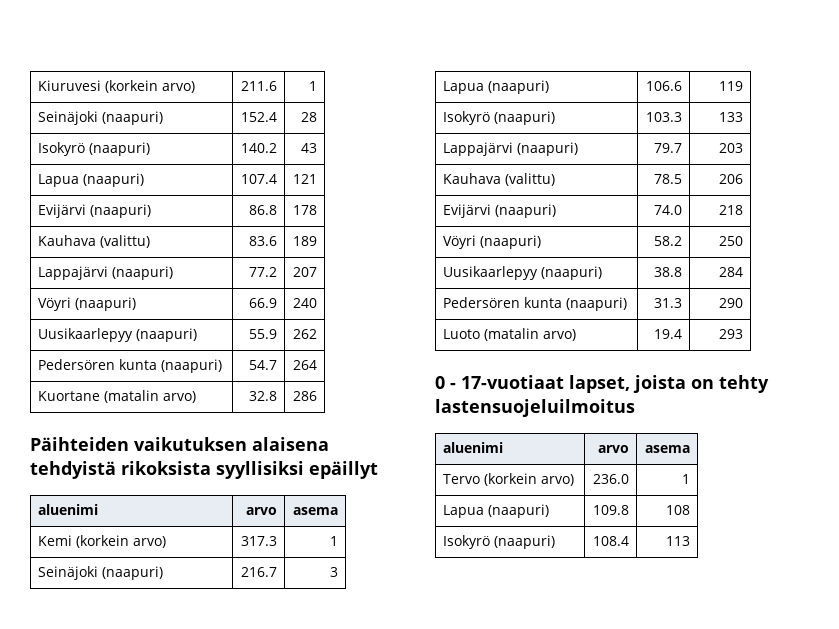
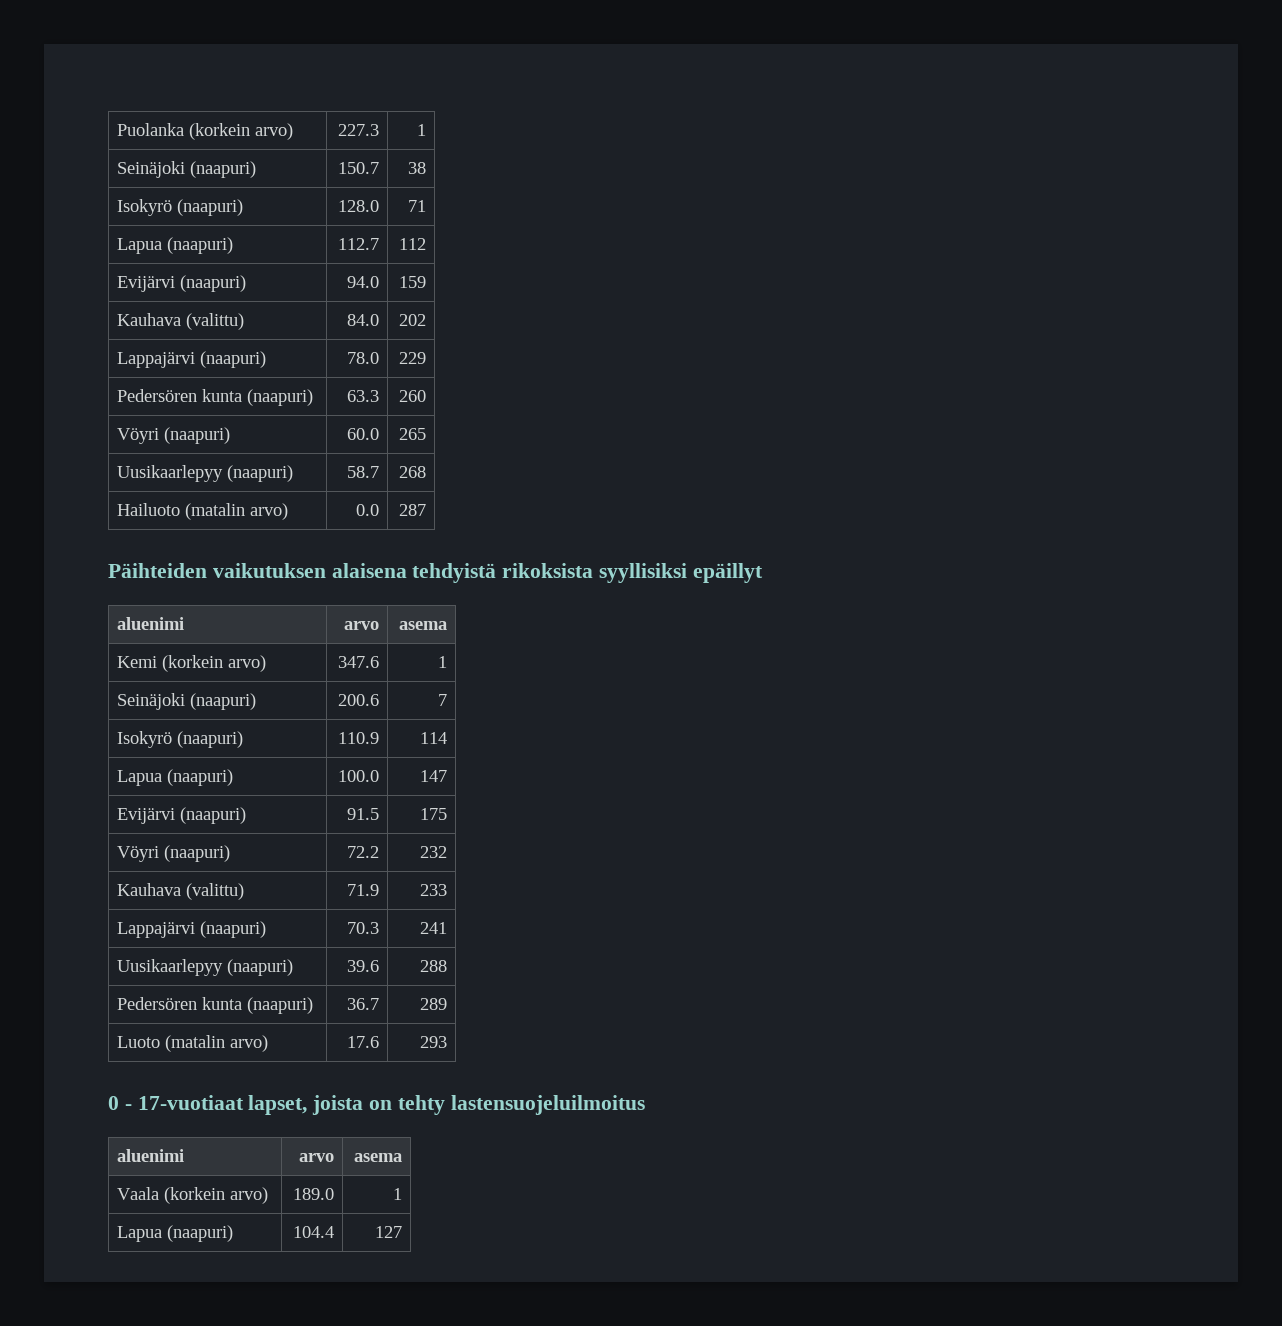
- Kiuruvesi (korkein arvo) | 211.6 | 1
- Seinäjoki (naapuri) | 152.4 | 28
- Isokyrö (naapuri) | 140.2 | 43
- Lapua (naapuri) | 107.4 | 121
- Evijärvi (naapuri) | 86.8 | 178
- Kauhava (valittu) | 83.6 | 189
- Lappajärvi (naapuri) | 77.2 | 207
- Vöyri (naapuri) | 66.9 | 240
- Uusikaarlepyy (naapuri) | 55.9 | 262
- Pedersören kunta (naapuri) | 54.7 | 264
- Kuortane (matalin arvo) | 32.8 | 286
+ Puolanka (korkein arvo) | 227.3 | 1
+ Seinäjoki (naapuri) | 150.7 | 38
+ Isokyrö (naapuri) | 128.0 | 71
+ Lapua (naapuri) | 112.7 | 112
+ Evijärvi (naapuri) | 94.0 | 159
+ Kauhava (valittu) | 84.0 | 202
+ Lappajärvi (naapuri) | 78.0 | 229
+ Pedersören kunta (naapuri) | 63.3 | 260
+ Vöyri (naapuri) | 60.0 | 265
+ Uusikaarlepyy (naapuri) | 58.7 | 268
+ Hailuoto (matalin arvo) | 0.0 | 287
- Kemi (korkein arvo) | 317.3 | 1
- Seinäjoki (naapuri) | 216.7 | 3
- Lapua (naapuri) | 106.6 | 119
- Isokyrö (naapuri) | 103.3 | 133
- Lappajärvi (naapuri) | 79.7 | 203
- Kauhava (valittu) | 78.5 | 206
- Evijärvi (naapuri) | 74.0 | 218
- Vöyri (naapuri) | 58.2 | 250
- Uusikaarlepyy (naapuri) | 38.8 | 284
- Pedersören kunta (naapuri) | 31.3 | 290
+ Kemi (korkein arvo) | 347.6 | 1
+ Seinäjoki (naapuri) | 200.6 | 7
+ Isokyrö (naapuri) | 110.9 | 114
+ Lapua (naapuri) | 100.0 | 147
+ Evijärvi (naapuri) | 91.5 | 175
+ Vöyri (naapuri) | 72.2 | 232
+ Kauhava (valittu) | 71.9 | 233
+ Lappajärvi (naapuri) | 70.3 | 241
+ Uusikaarlepyy (naapuri) | 39.6 | 288
+ Pedersören kunta (naapuri) | 36.7 | 289
- Luoto (matalin arvo) | 19.4 | 293
+ Luoto (matalin arvo) | 17.6 | 293
- Tervo (korkein arvo) | 236.0 | 1
+ Vaala (korkein arvo) | 189.0 | 1
- Lapua (naapuri) | 109.8 | 108
- Isokyrö (naapuri) | 108.4 | 113
+ Lapua (naapuri) | 104.4 | 127

